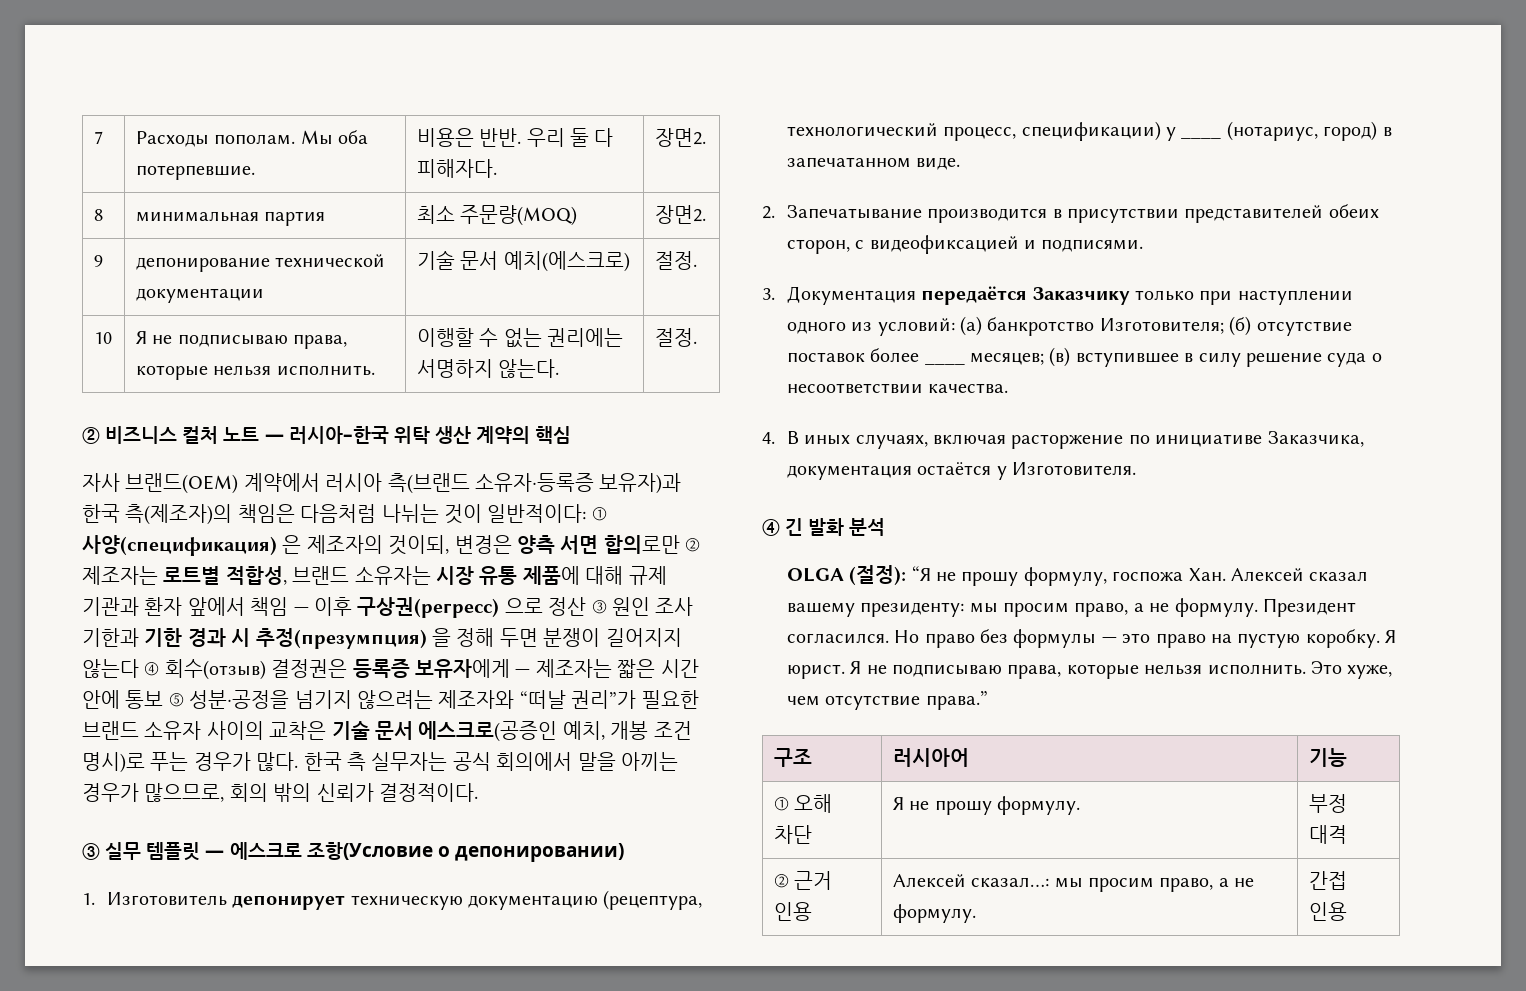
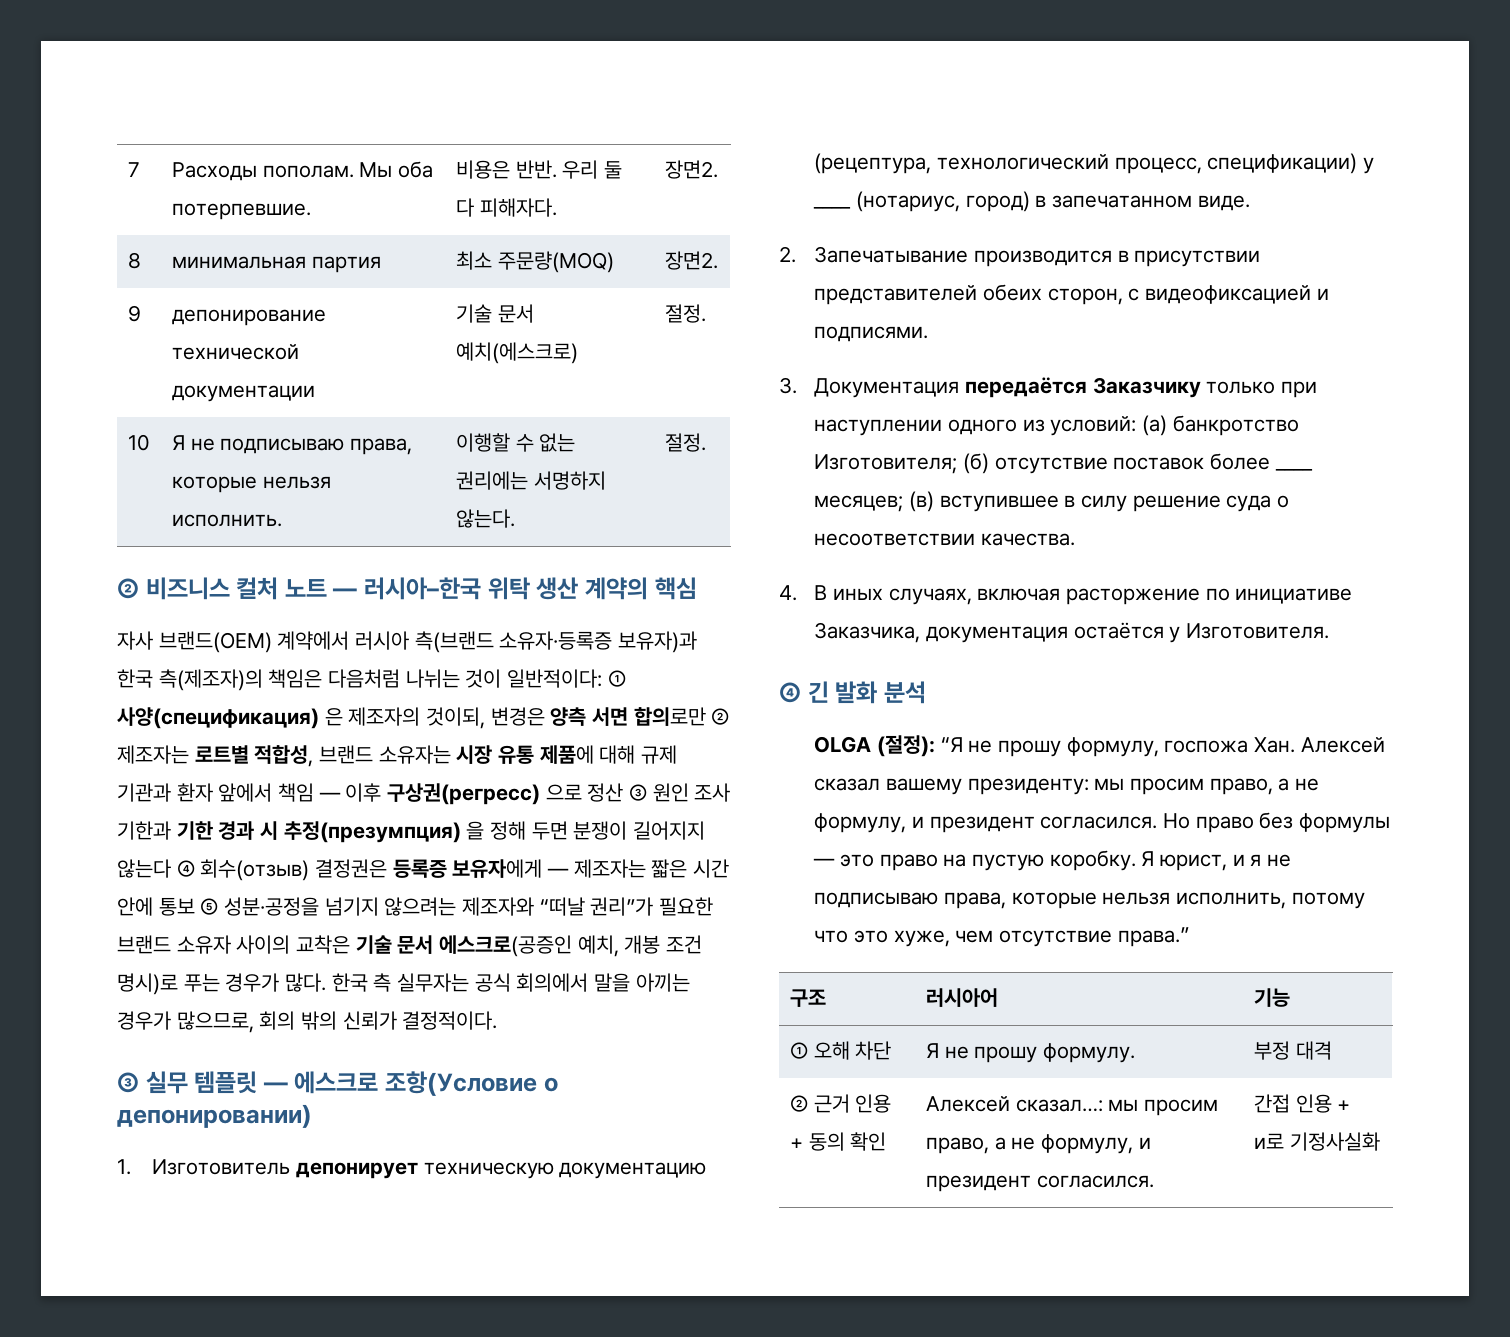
- OLGA (절정): “Я не прошу формулу, госпожа Хан. Алексей сказал вашему президенту: мы просим право, а не формулу. Президент согласился.
+ OLGA (절정): “Я не прошу формулу, госпожа Хан. Алексей сказал вашему президенту: мы просим право, а не формулу, и президент согласился.
- Я юрист. Я не подписываю права, которые нельзя исполнить. Это хуже, чем отсутствие права.”
+ Я юрист, и я не подписываю права, которые нельзя исполнить, потому что это хуже, чем отсутствие права.”
- ② 근거 인용 | Алексей сказал…: мы просим право, а не формулу. | 간접 인용
+ ② 근거 인용 + 동의 확인 | Алексей сказал…: мы просим право, а не формулу, и президент согласился. | 간접 인용 + и로 기정사실화

